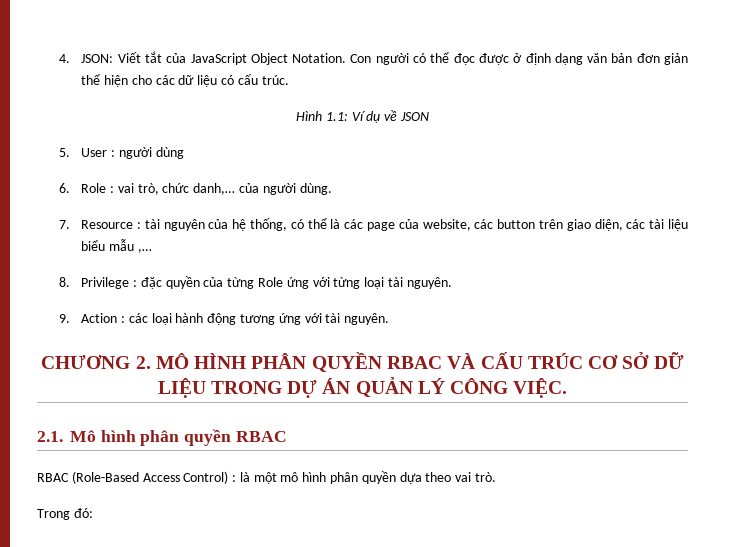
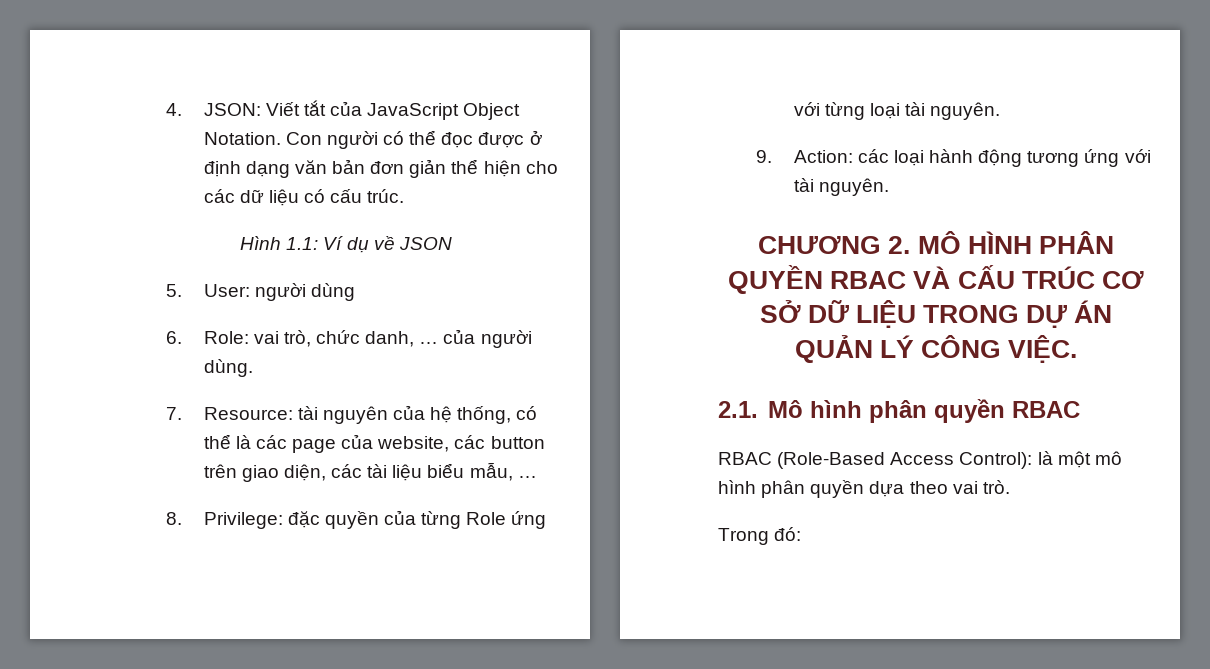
- 5. User : người dùng
+ 5. User: người dùng
- 6. Role : vai trò, chức danh,… của người dùng.
+ 6. Role: vai trò, chức danh, … của người dùng.
- 7. Resource : tài nguyên của hệ thống, có thể là các page của website, các button trên giao diện, các tài liệu biểu mẫu ,…
+ 7. Resource: tài nguyên của hệ thống, có thể là các page của website, các button trên giao diện, các tài liệu biểu mẫu, …
- 8. Privilege : đặc quyền của từng Role ứng với từng loại tài nguyên.
+ 8. Privilege: đặc quyền của từng Role ứng với từng loại tài nguyên.
- 9. Action : các loại hành động tương ứng với tài nguyên.
+ 9. Action: các loại hành động tương ứng với tài nguyên.
- RBAC (Role-Based Access Control) : là một mô hình phân quyền dựa theo vai trò.
+ RBAC (Role-Based Access Control): là một mô hình phân quyền dựa theo vai trò.

